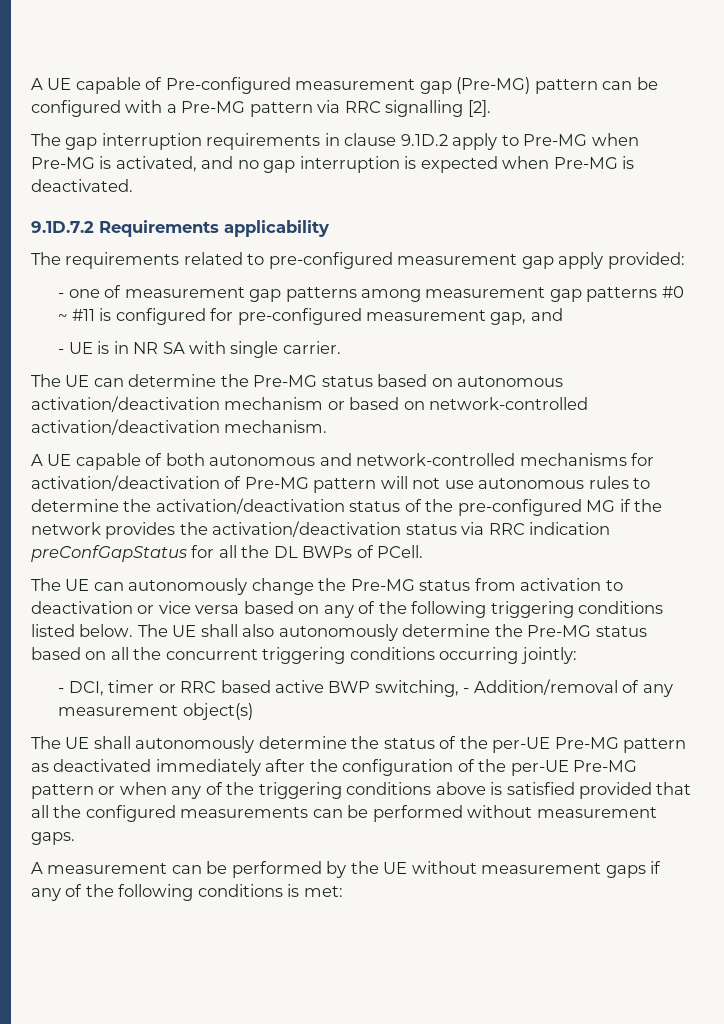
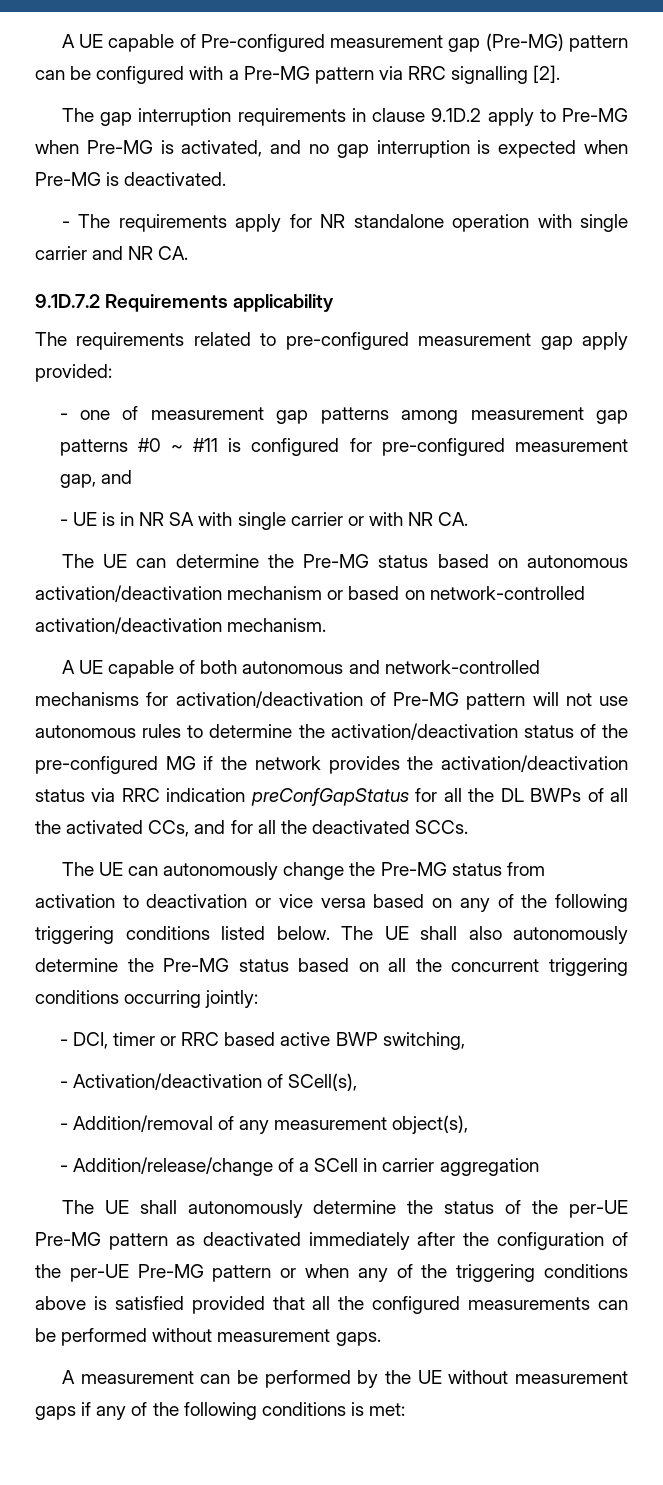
+ - The requirements apply for NR standalone operation with single carrier and NR CA.
- - UE is in NR SA with single carrier.
+ - UE is in NR SA with single carrier or with NR CA.
- A UE capable of both autonomous and network-controlled mechanisms for activation/deactivation of Pre-MG pattern will not use autonomous rules to determine the activation/deactivation status of the pre-configured MG if the network provides the activation/deactivation status via RRC indication preConfGapStatus for all the DL BWPs of PCell.
+ A UE capable of both autonomous and network-controlled mechanisms for activation/deactivation of Pre-MG pattern will not use autonomous rules to determine the activation/deactivation status of the pre-configured MG if the network provides the activation/deactivation status via RRC indication preConfGapStatus for all the DL BWPs of all the activated CCs, and for all the deactivated SCCs.
- - DCI, timer or RRC based active BWP switching, - Addition/removal of any measurement object(s)
+ - DCI, timer or RRC based active BWP switching,
+ - Activation/deactivation of SCell(s),
+ - Addition/removal of any measurement object(s),
+ - Addition/release/change of a SCell in carrier aggregation

